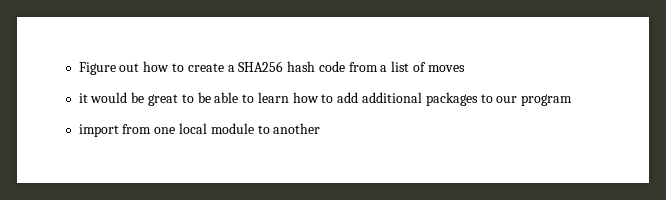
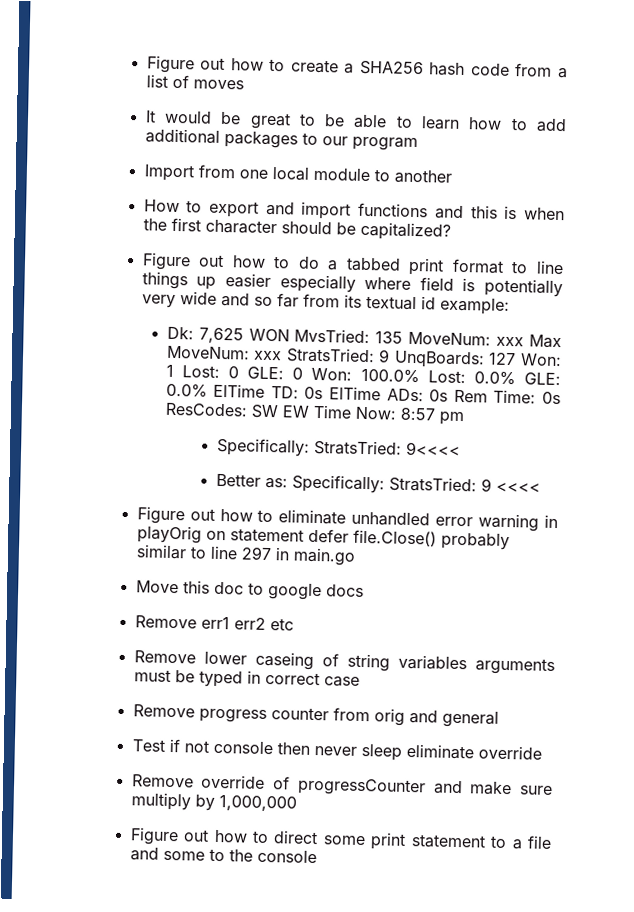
- it would be great to be able to learn how to add additional packages to our program
+ It would be great to be able to learn how to add additional packages to our program
- import from one local module to another
+ Import from one local module to another
+ How to export and import functions and this is when the first character should be capitalized?
+ Figure out how to do a tabbed print format to line things up easier especially where field is potentially very wide and so far from its textual id example:
+ Dk: 7,625 WON MvsTried: 135 MoveNum: xxx Max MoveNum: xxx StratsTried: 9 UnqBoards: 127 Won: 1 Lost: 0 GLE: 0 Won: 100.0% Lost: 0.0% GLE: 0.0% ElTime TD: 0s ElTime ADs: 0s Rem Time: 0s ResCodes: SW EW Time Now: 8:57 pm
+ Specifically: StratsTried: 9<<<<
+ Better as: Specifically: StratsTried: 9 <<<<
+ Figure out how to eliminate unhandled error warning in playOrig on statement defer file.Close() probably similar to line 297 in main.go
+ Move this doc to google docs
+ Remove err1 err2 etc
+ Remove lower caseing of string variables arguments must be typed in correct case
+ Remove progress counter from orig and general
+ Test if not console then never sleep eliminate override
+ Remove override of progressCounter and make sure multiply by 1,000,000
+ Figure out how to direct some print statement to a file and some to the console

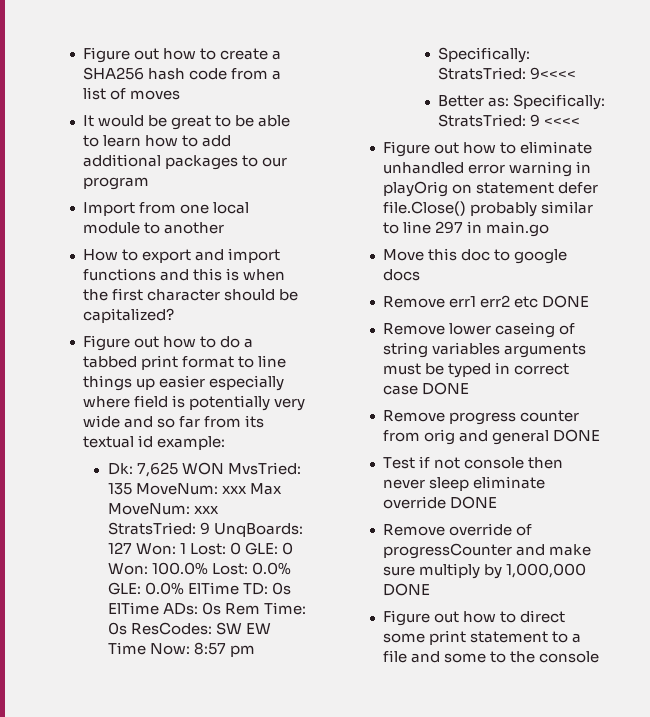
- Remove err1 err2 etc
+ Remove err1 err2 etc DONE
- Remove lower caseing of string variables arguments must be typed in correct case
+ Remove lower caseing of string variables arguments must be typed in correct case DONE
- Remove progress counter from orig and general
+ Remove progress counter from orig and general DONE
- Test if not console then never sleep eliminate override
+ Test if not console then never sleep eliminate override DONE
- Remove override of progressCounter and make sure multiply by 1,000,000
+ Remove override of progressCounter and make sure multiply by 1,000,000 DONE

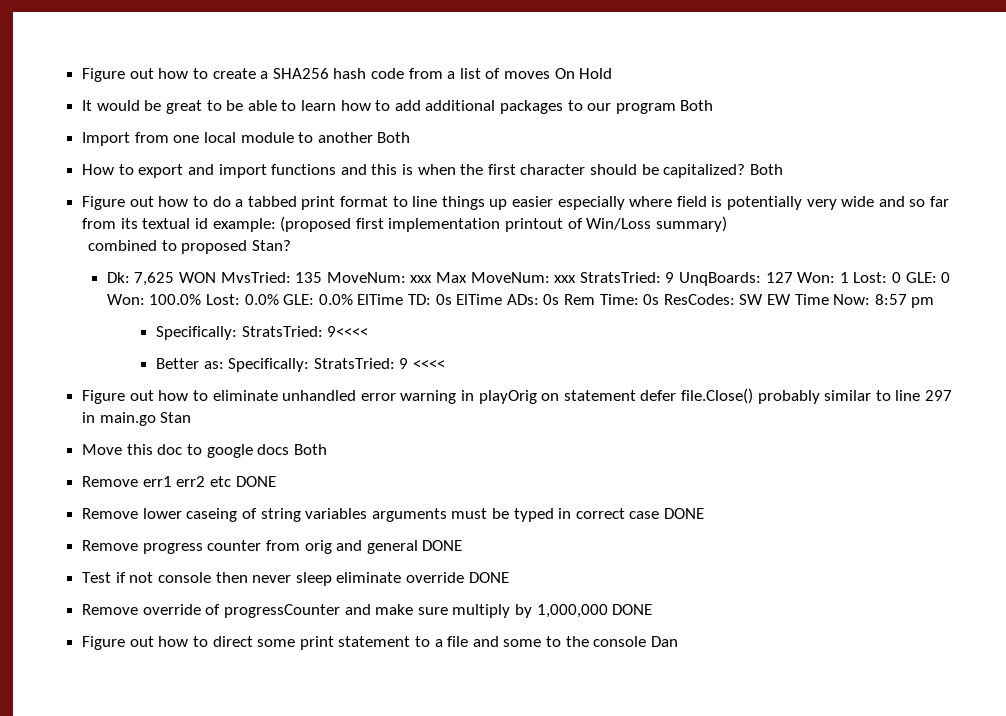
- Figure out how to create a SHA256 hash code from a list of moves
+ Figure out how to create a SHA256 hash code from a list of moves On Hold
- It would be great to be able to learn how to add additional packages to our program
+ It would be great to be able to learn how to add additional packages to our program Both
- Import from one local module to another
+ Import from one local module to another Both
- How to export and import functions and this is when the first character should be capitalized?
+ How to export and import functions and this is when the first character should be capitalized? Both
- Figure out how to do a tabbed print format to line things up easier especially where field is potentially very wide and so far from its textual id example:
+ Figure out how to do a tabbed print format to line things up easier especially where field is potentially very wide and so far from its textual id example: (proposed first implementation printout of Win/Loss summary)
+ combined to proposed Stan?
- Figure out how to eliminate unhandled error warning in playOrig on statement defer file.Close() probably similar to line 297 in main.go
+ Figure out how to eliminate unhandled error warning in playOrig on statement defer file.Close() probably similar to line 297 in main.go Stan
- Move this doc to google docs
+ Move this doc to google docs Both
- Figure out how to direct some print statement to a file and some to the console
+ Figure out how to direct some print statement to a file and some to the console Dan

